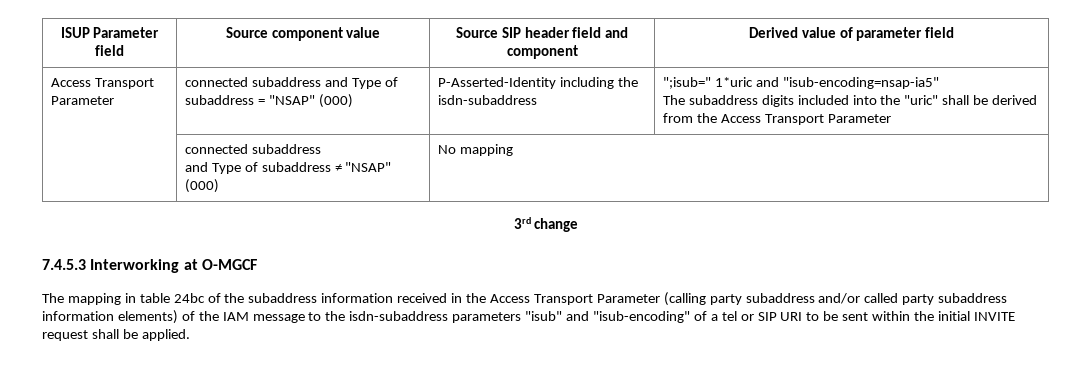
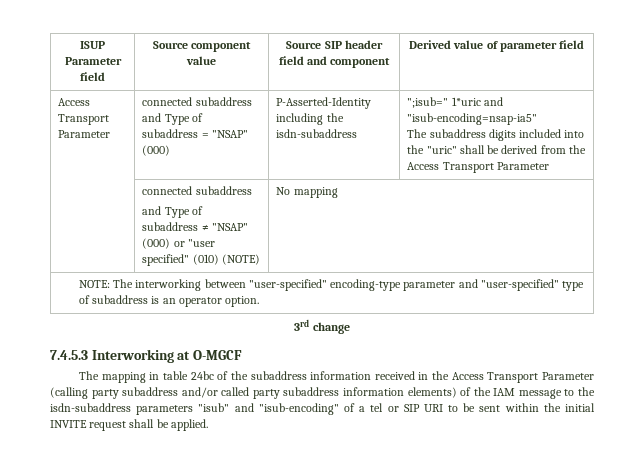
  Access Transport Parameter | connected subaddress and Type of subaddress = "NSAP" (000) | P-Asserted-Identity including the isdn-subaddress | ";isub=" 1*uric and "isub-encoding=nsap-ia5"
  The subaddress digits included into the "uric" shall be derived from the Access Transport Parameter
  | connected subaddress
- and Type of subaddress ≠ "NSAP" (000) | No mapping
+ and Type of subaddress ≠ "NSAP" (000) or "user specified" (010) (NOTE) | No mapping
+ NOTE: The interworking between "user-specified" encoding-type parameter and "user-specified" type of subaddress is an operator option.

